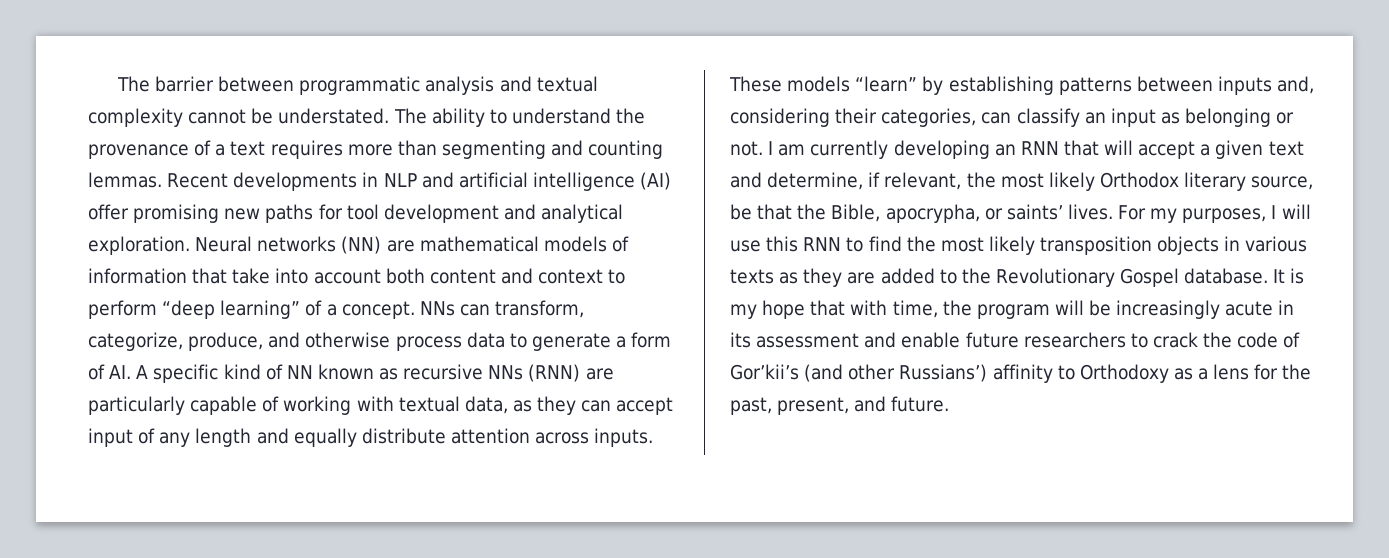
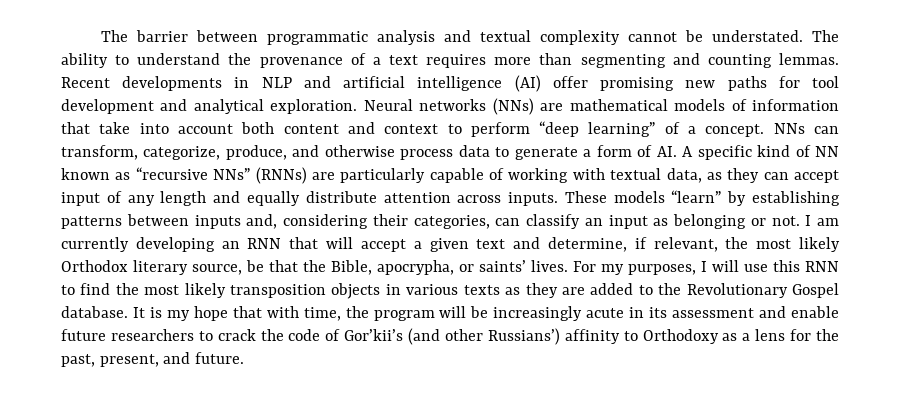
- Neural networks (NN) are mathematical models of information that take into account both content and context to perform “deep learning” of a concept.
+ Neural networks (NNs) are mathematical models of information that take into account both content and context to perform “deep learning” of a concept.
- NNs can transform, categorize, produce, and otherwise process data to generate a form of AI. A specific kind of NN known as recursive NNs (RNN) are particularly capable of working with textual data, as they can accept input of any length and equally distribute attention across inputs.
+ NNs can transform, categorize, produce, and otherwise process data to generate a form of AI. A specific kind of NN known as “recursive NNs” (RNNs) are particularly capable of working with textual data, as they can accept input of any length and equally distribute attention across inputs.

